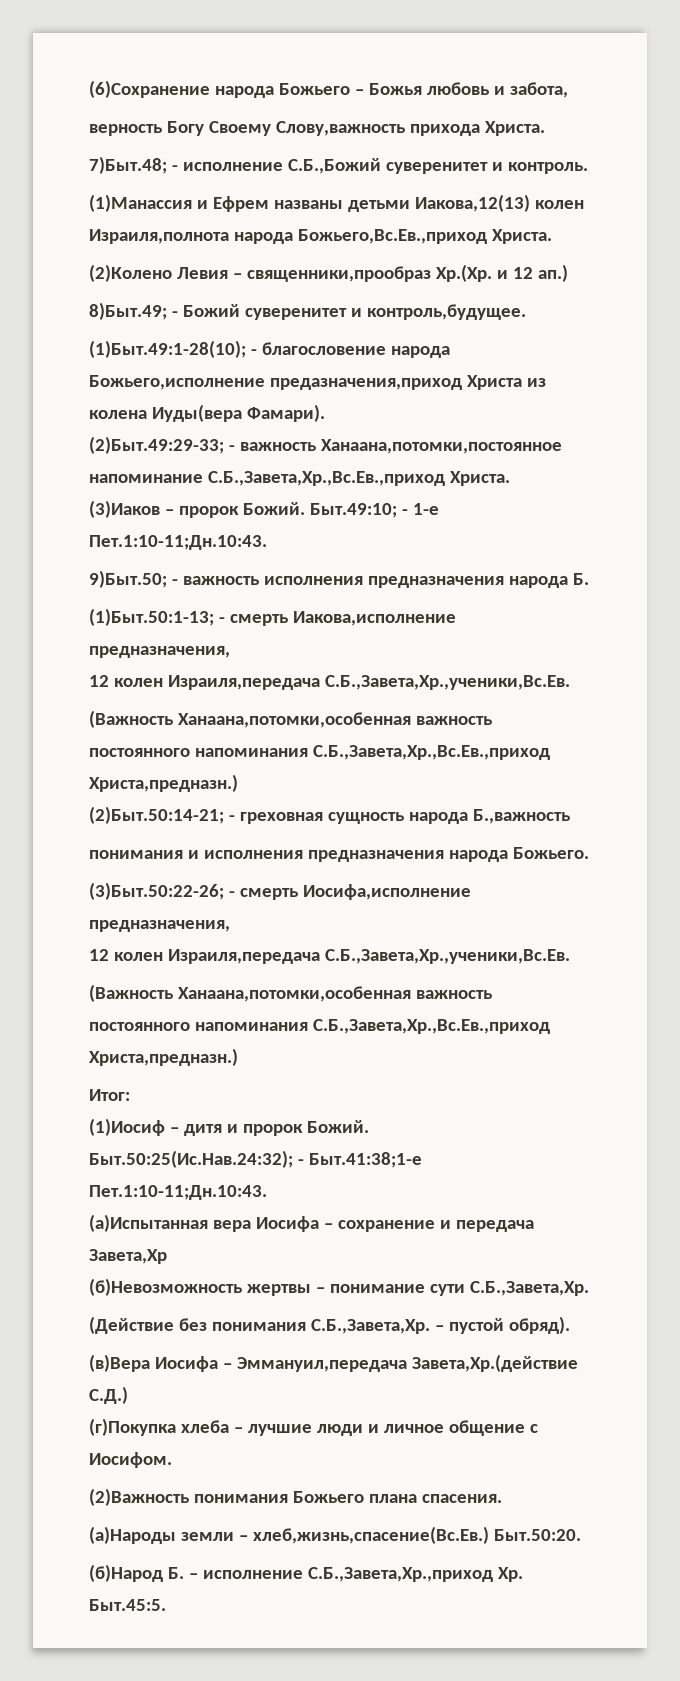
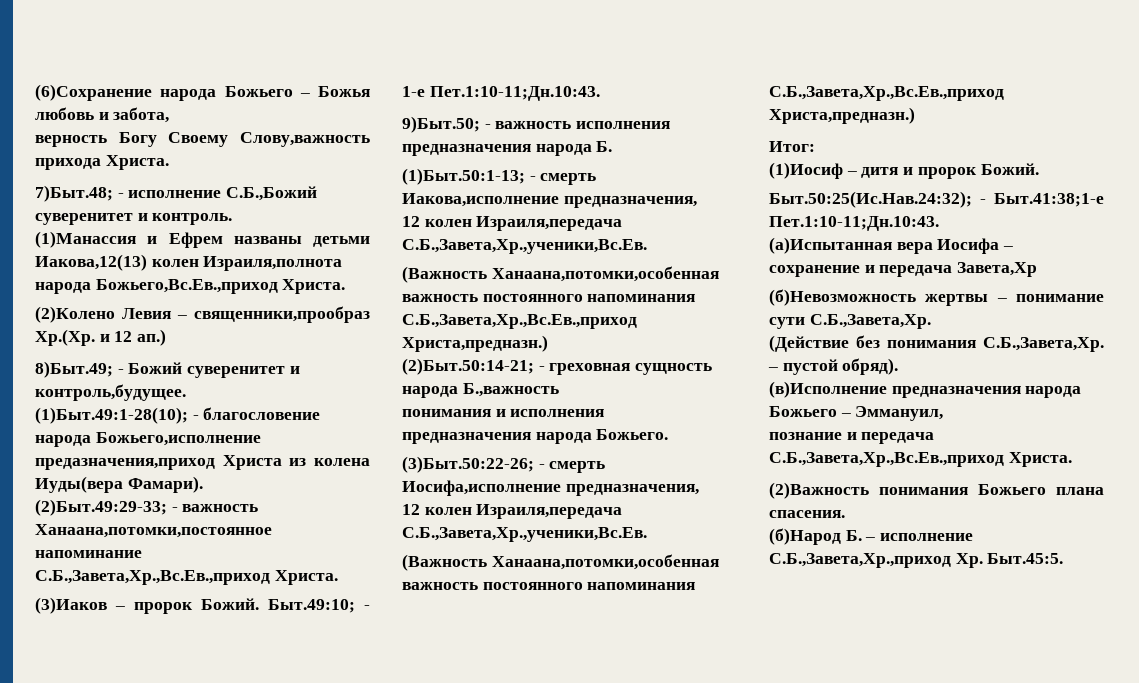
- (в)Вера Иосифа – Эммануил,передача Завета,Хр.(действие С.Д.)
- (г)Покупка хлеба – лучшие люди и личное общение с Иосифом.
+ (в)Исполнение предназначения народа Божьего – Эммануил,
+ познание и передача С.Б.,Завета,Хр.,Вс.Ев.,приход Христа.
- (а)Народы земли – хлеб,жизнь,спасение(Вс.Ев.) Быт.50:20.

